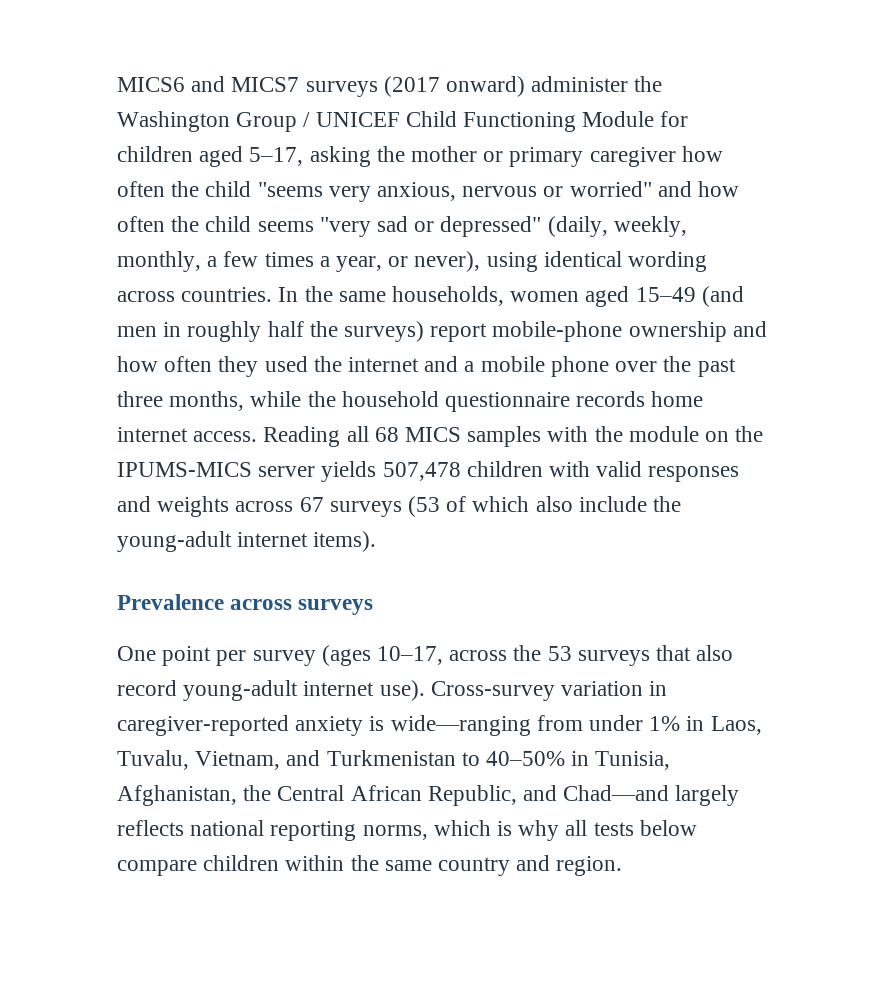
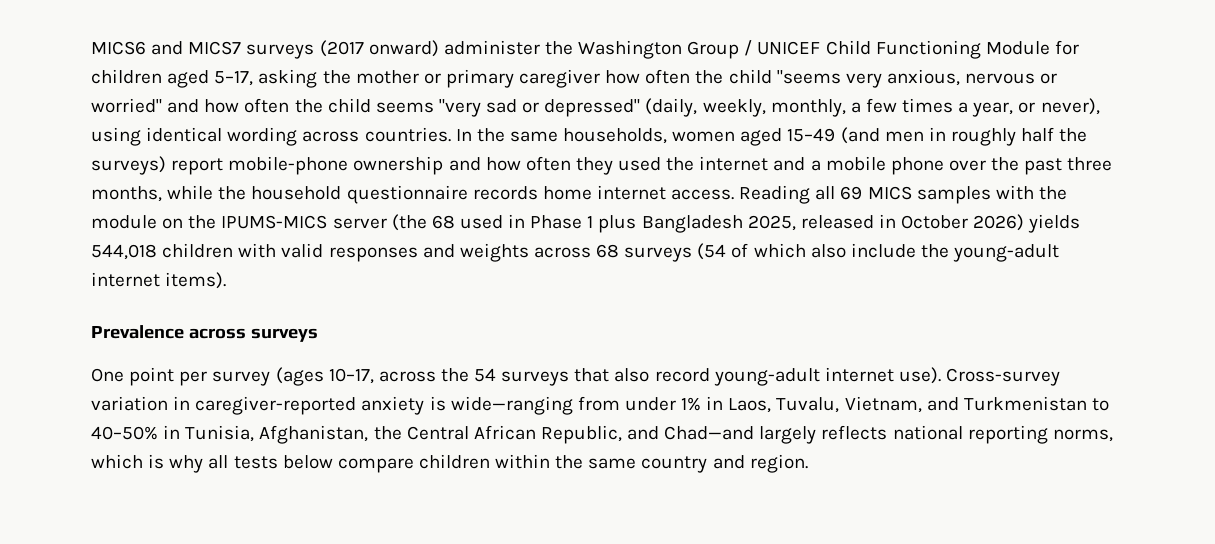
- Reading all 68 MICS samples with the module on the IPUMS-MICS server yields 507,478 children with valid responses and weights across 67 surveys (53 of which also include the young-adult internet items).
+ Reading all 69 MICS samples with the module on the IPUMS-MICS server (the 68 used in Phase 1 plus Bangladesh 2025, released in October 2026) yields 544,018 children with valid responses and weights across 68 surveys (54 of which also include the young-adult internet items).
- One point per survey (ages 10–17, across the 53 surveys that also record young-adult internet use).
+ One point per survey (ages 10–17, across the 54 surveys that also record young-adult internet use).

